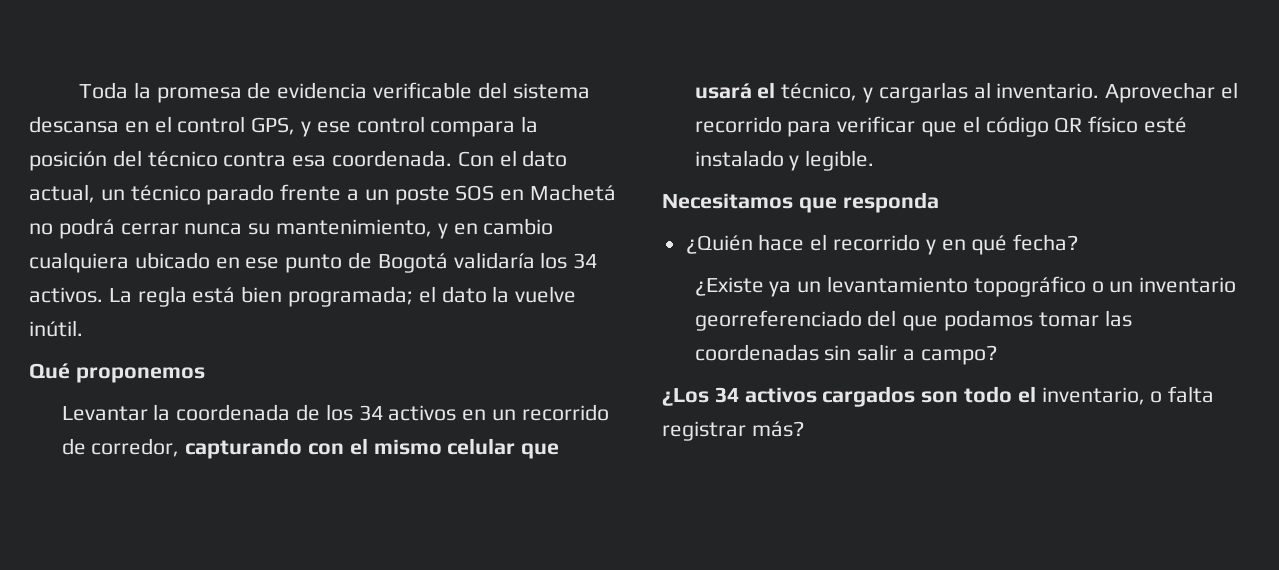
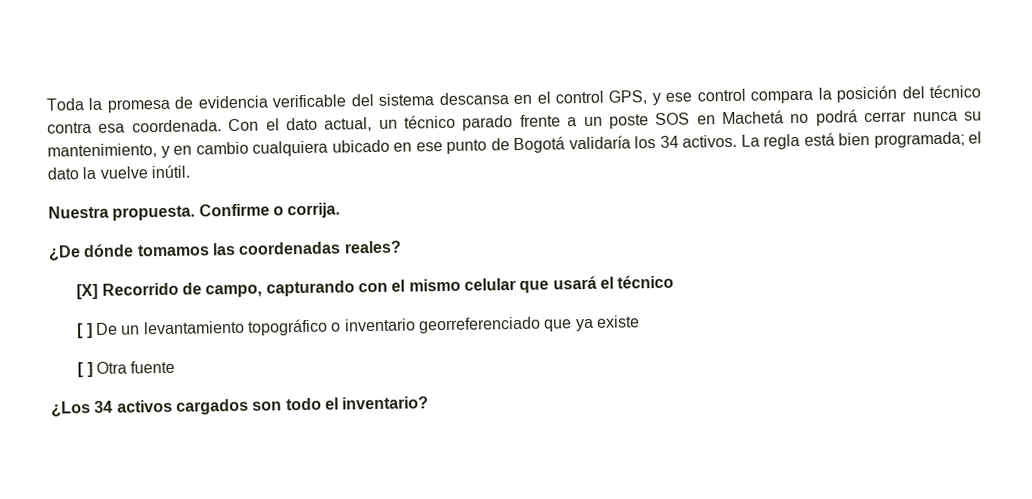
- Qué proponemos
- Levantar la coordenada de los 34 activos en un recorrido de corredor, capturando con el mismo celular que usará el técnico, y cargarlas al inventario. Aprovechar el recorrido para verificar que el código QR físico esté instalado y legible.
- Necesitamos que responda
- ¿Quién hace el recorrido y en qué fecha?
- ¿Existe ya un levantamiento topográfico o un inventario georreferenciado del que podamos tomar las coordenadas sin salir a campo?
+ Nuestra propuesta. Confirme o corrija.
+ ¿De dónde tomamos las coordenadas reales?
+ [X] Recorrido de campo, capturando con el mismo celular que usará el técnico
+ [ ] De un levantamiento topográfico o inventario georreferenciado que ya existe
+ [ ] Otra fuente
- ¿Los 34 activos cargados son todo el inventario, o falta registrar más?
+ ¿Los 34 activos cargados son todo el inventario?

